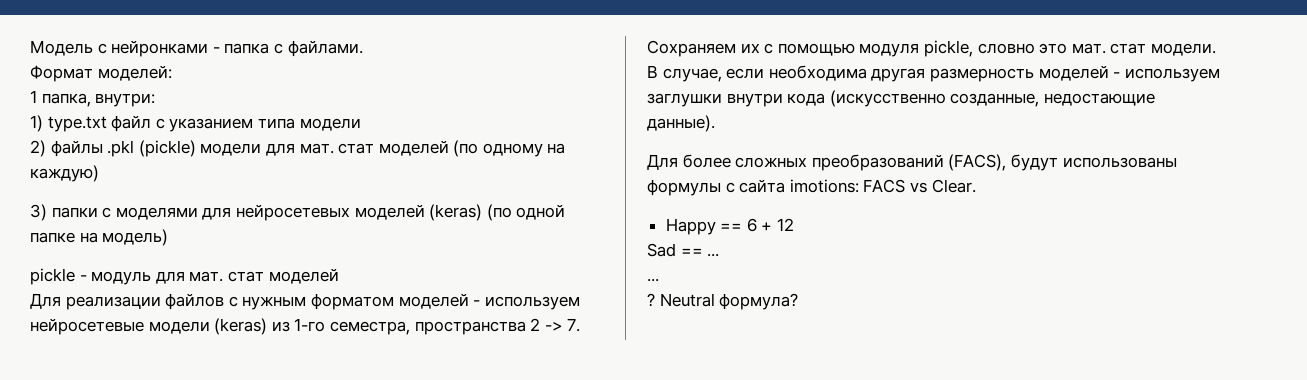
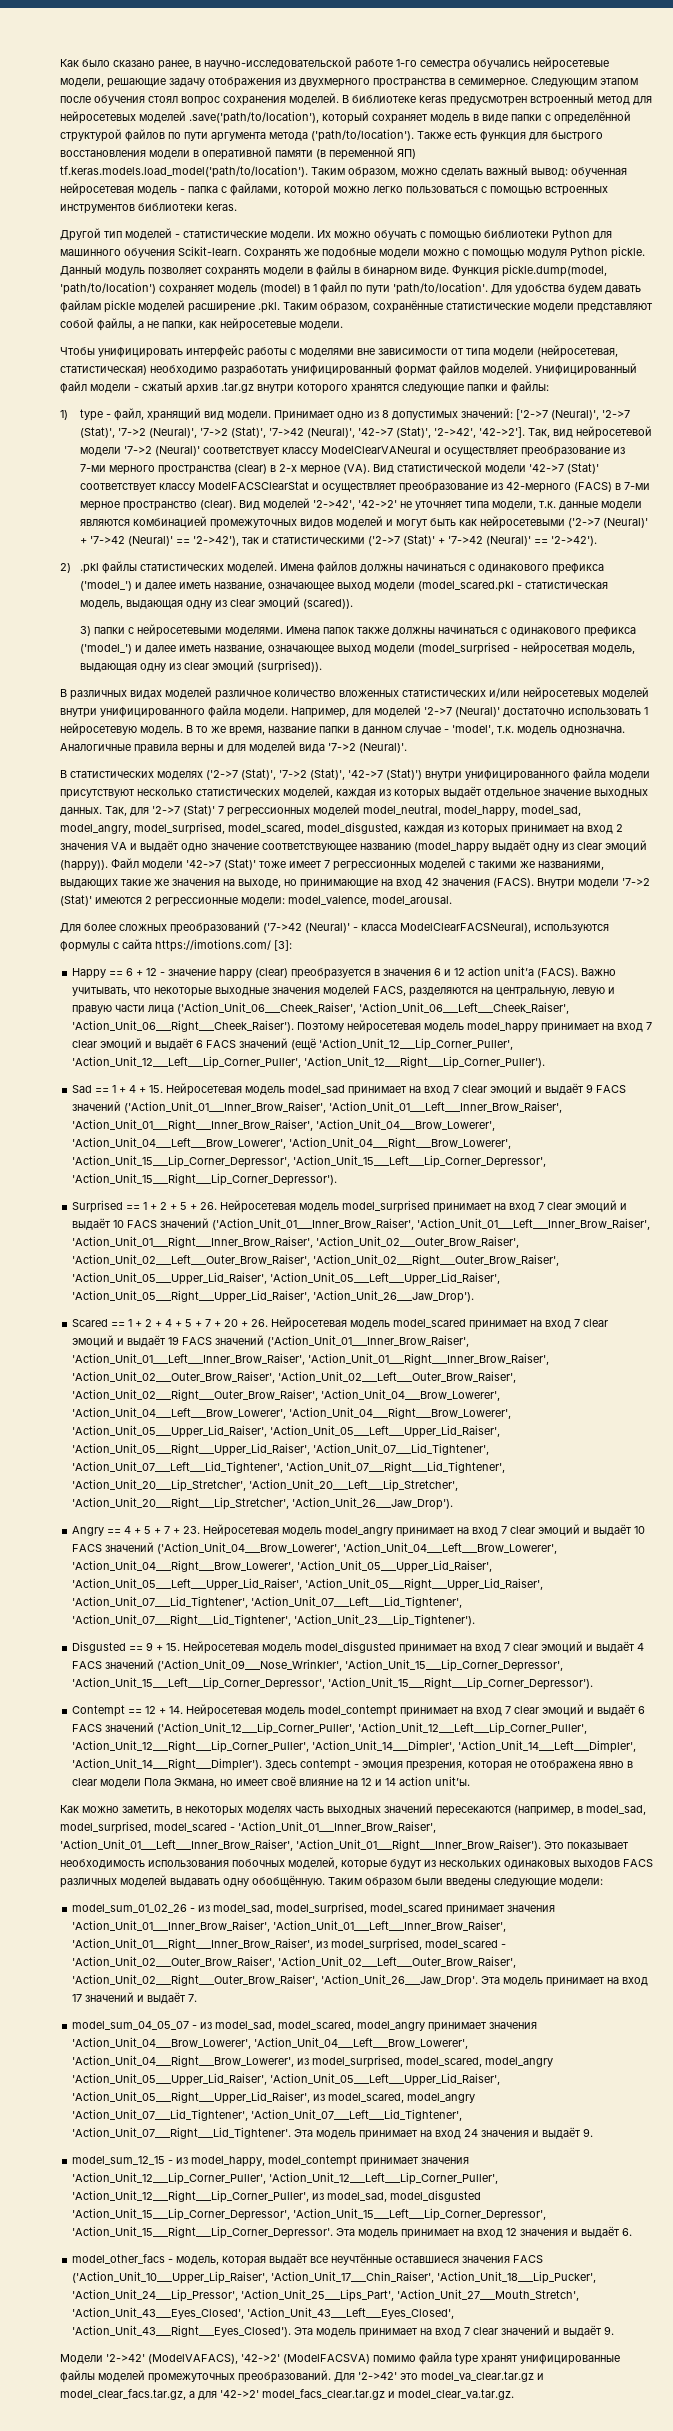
- Модель с нейронками - папка с файлами.
- Формат моделей:
- 1 папка, внутри:
- 1) type.txt файл с указанием типа модели
- 2) файлы .pkl (pickle) модели для мат. стат моделей (по одному на каждую)
- 3) папки с моделями для нейросетевых моделей (keras) (по одной папке на модель)
- pickle - модуль для мат. стат моделей
- Для реализации файлов с нужным форматом моделей - используем нейросетевые модели (keras) из 1-го семестра, пространства 2 -> 7. Сохраняем их с помощью модуля pickle, словно это мат. стат модели. В случае, если необходима другая размерность моделей - используем заглушки внутри кода (искусственно созданные, недостающие данные).
- Для более сложных преобразований (FACS), будут использованы формулы с сайта imotions: FACS vs Clear.
+ Как было сказано ранее, в научно-исследовательской работе 1-го семестра обучались нейросетевые модели, решающие задачу отображения из двухмерного пространства в семимерное. Следующим этапом после обучения стоял вопрос сохранения моделей. В библиотеке keras предусмотрен встроенный метод для нейросетевых моделей .save('path/to/location'), который сохраняет модель в виде папки с определённой структурой файлов по пути аргумента метода ('path/to/location'). Также есть функция для быстрого восстановления модели в оперативной памяти (в переменной ЯП) tf.keras.models.load_model('path/to/location'). Таким образом, можно сделать важный вывод: обученная нейросетевая модель - папка с файлами, которой можно легко пользоваться с помощью встроенных инструментов библиотеки keras.
+ Другой тип моделей - статистические модели. Их можно обучать с помощью библиотеки Python для машинного обучения Scikit-learn. Сохранять же подобные модели можно с помощью модуля Python pickle. Данный модуль позволяет сохранять модели в файлы в бинарном виде. Функция pickle.dump(model, 'path/to/location') сохраняет модель (model) в 1 файл по пути 'path/to/location'. Для удобства будем давать файлам pickle моделей расширение .pkl. Таким образом, сохранённые статистические модели представляют собой файлы, а не папки, как нейросетевые модели.
+ Чтобы унифицировать интерфейс работы с моделями вне зависимости от типа модели (нейросетевая, статистическая) необходимо разработать унифицированный формат файлов моделей. Унифицированный файл модели - сжатый архив .tar.gz внутри которого хранятся следующие папки и файлы:
+ 1) type - файл, хранящий вид модели. Принимает одно из 8 допустимых значений: ['2->7 (Neural)', '2->7 (Stat)', '7->2 (Neural)', '7->2 (Stat)', '7->42 (Neural)', '42->7 (Stat)', '2->42', '42->2']. Так, вид нейросетевой модели '7->2 (Neural)' соответствует классу ModelClearVANeural и осуществляет преобразование из 7-ми мерного пространства (clear) в 2-х мерное (VA). Вид статистической модели '42->7 (Stat)' соответствует классу ModelFACSClearStat и осуществляет преобразование из 42-мерного (FACS) в 7-ми мерное пространство (clear). Вид моделей '2->42', '42->2' не уточняет типа модели, т.к. данные модели являются комбинацией промежуточных видов моделей и могут быть как нейросетевыми ('2->7 (Neural)' + '7->42 (Neural)' == '2->42'), так и статистическими ('2->7 (Stat)' + '7->42 (Neural)' == '2->42').
+ 2) .pkl файлы статистических моделей. Имена файлов должны начинаться с одинакового префикса ('model_') и далее иметь название, означающее выход модели (model_scared.pkl - статистическая модель, выдающая одну из clear эмоций (scared)).
+ 3) папки с нейросетевыми моделями. Имена папок также должны начинаться с одинакового префикса ('model_') и далее иметь название, означающее выход модели (model_surprised - нейросетвая модель, выдающая одну из clear эмоций (surprised)).
+ В различных видах моделей различное количество вложенных статистических и/или нейросетевых моделей внутри унифицированного файла модели. Например, для моделей '2->7 (Neural)' достаточно использовать 1 нейросетевую модель. В то же время, название папки в данном случае - 'model', т.к. модель однозначна. Аналогичные правила верны и для моделей вида '7->2 (Neural)'.
+ В статистических моделях ('2->7 (Stat)', '7->2 (Stat)', '42->7 (Stat)') внутри унифицированного файла модели присутствуют несколько статистических моделей, каждая из которых выдаёт отдельное значение выходных данных. Так, для '2->7 (Stat)' 7 регрессионных моделей model_neutral, model_happy, model_sad, model_angry, model_surprised, model_scared, model_disgusted, каждая из которых принимает на вход 2 значения VA и выдаёт одно значение соответствующее названию (model_happy выдаёт одну из clear эмоций (happy)). Файл модели '42->7 (Stat)' тоже имеет 7 регрессионных моделей с такими же названиями, выдающих такие же значения на выходе, но принимающие на вход 42 значения (FACS). Внутри модели '7->2 (Stat)' имеются 2 регрессионные модели: model_valence, model_arousal.
+ Для более сложных преобразований ('7->42 (Neural)' - класса ModelClearFACSNeural), используются формулы с сайта https://imotions.com/ [3]:
- Happy == 6 + 12
- Sad == ...
- ...
- ? Neutral формула?
+ Happy == 6 + 12 - значение happy (clear) преобразуется в значения 6 и 12 action unit’a (FACS). Важно учитывать, что некоторые выходные значения моделей FACS, разделяются на центральную, левую и правую части лица ('Action_Unit_06___Cheek_Raiser', 'Action_Unit_06___Left___Cheek_Raiser', 'Action_Unit_06___Right___Cheek_Raiser'). Поэтому нейросетевая модель model_happy принимает на вход 7 clear эмоций и выдаёт 6 FACS значений (ещё 'Action_Unit_12___Lip_Corner_Puller', 'Action_Unit_12___Left___Lip_Corner_Puller', 'Action_Unit_12___Right___Lip_Corner_Puller').
+ Sad == 1 + 4 + 15. Нейросетевая модель model_sad принимает на вход 7 clear эмоций и выдаёт 9 FACS значений ('Action_Unit_01___Inner_Brow_Raiser', 'Action_Unit_01___Left___Inner_Brow_Raiser', 'Action_Unit_01___Right___Inner_Brow_Raiser', 'Action_Unit_04___Brow_Lowerer', 'Action_Unit_04___Left___Brow_Lowerer', 'Action_Unit_04___Right___Brow_Lowerer', 'Action_Unit_15___Lip_Corner_Depressor', 'Action_Unit_15___Left___Lip_Corner_Depressor', 'Action_Unit_15___Right___Lip_Corner_Depressor').
+ Surprised == 1 + 2 + 5 + 26. Нейросетевая модель model_surprised принимает на вход 7 clear эмоций и выдаёт 10 FACS значений ('Action_Unit_01___Inner_Brow_Raiser', 'Action_Unit_01___Left___Inner_Brow_Raiser', 'Action_Unit_01___Right___Inner_Brow_Raiser', 'Action_Unit_02___Outer_Brow_Raiser', 'Action_Unit_02___Left___Outer_Brow_Raiser', 'Action_Unit_02___Right___Outer_Brow_Raiser', 'Action_Unit_05___Upper_Lid_Raiser', 'Action_Unit_05___Left___Upper_Lid_Raiser', 'Action_Unit_05___Right___Upper_Lid_Raiser', 'Action_Unit_26___Jaw_Drop').
+ Scared == 1 + 2 + 4 + 5 + 7 + 20 + 26. Нейросетевая модель model_scared принимает на вход 7 clear эмоций и выдаёт 19 FACS значений ('Action_Unit_01___Inner_Brow_Raiser', 'Action_Unit_01___Left___Inner_Brow_Raiser', 'Action_Unit_01___Right___Inner_Brow_Raiser', 'Action_Unit_02___Outer_Brow_Raiser', 'Action_Unit_02___Left___Outer_Brow_Raiser', 'Action_Unit_02___Right___Outer_Brow_Raiser', 'Action_Unit_04___Brow_Lowerer', 'Action_Unit_04___Left___Brow_Lowerer', 'Action_Unit_04___Right___Brow_Lowerer', 'Action_Unit_05___Upper_Lid_Raiser', 'Action_Unit_05___Left___Upper_Lid_Raiser', 'Action_Unit_05___Right___Upper_Lid_Raiser', 'Action_Unit_07___Lid_Tightener', 'Action_Unit_07___Left___Lid_Tightener', 'Action_Unit_07___Right___Lid_Tightener', 'Action_Unit_20___Lip_Stretcher', 'Action_Unit_20___Left___Lip_Stretcher', 'Action_Unit_20___Right___Lip_Stretcher', 'Action_Unit_26___Jaw_Drop').
+ Angry == 4 + 5 + 7 + 23. Нейросетевая модель model_angry принимает на вход 7 clear эмоций и выдаёт 10 FACS значений ('Action_Unit_04___Brow_Lowerer', 'Action_Unit_04___Left___Brow_Lowerer', 'Action_Unit_04___Right___Brow_Lowerer', 'Action_Unit_05___Upper_Lid_Raiser', 'Action_Unit_05___Left___Upper_Lid_Raiser', 'Action_Unit_05___Right___Upper_Lid_Raiser', 'Action_Unit_07___Lid_Tightener', 'Action_Unit_07___Left___Lid_Tightener', 'Action_Unit_07___Right___Lid_Tightener', 'Action_Unit_23___Lip_Tightener').
+ Disgusted == 9 + 15. Нейросетевая модель model_disgusted принимает на вход 7 clear эмоций и выдаёт 4 FACS значений ('Action_Unit_09___Nose_Wrinkler', 'Action_Unit_15___Lip_Corner_Depressor', 'Action_Unit_15___Left___Lip_Corner_Depressor', 'Action_Unit_15___Right___Lip_Corner_Depressor').
+ Contempt == 12 + 14. Нейросетевая модель model_contempt принимает на вход 7 clear эмоций и выдаёт 6 FACS значений ('Action_Unit_12___Lip_Corner_Puller', 'Action_Unit_12___Left___Lip_Corner_Puller', 'Action_Unit_12___Right___Lip_Corner_Puller', 'Action_Unit_14___Dimpler', 'Action_Unit_14___Left___Dimpler', 'Action_Unit_14___Right___Dimpler'). Здесь contempt - эмоция презрения, которая не отображена явно в clear модели Пола Экмана, но имеет своё влияние на 12 и 14 action unit’ы.
+ Как можно заметить, в некоторых моделях часть выходных значений пересекаются (например, в model_sad, model_surprised, model_scared - 'Action_Unit_01___Inner_Brow_Raiser', 'Action_Unit_01___Left___Inner_Brow_Raiser', 'Action_Unit_01___Right___Inner_Brow_Raiser'). Это показывает необходимость использования побочных моделей, которые будут из нескольких одинаковых выходов FACS различных моделей выдавать одну обобщённую. Таким образом были введены следующие модели:
+ model_sum_01_02_26 - из model_sad, model_surprised, model_scared принимает значения 'Action_Unit_01___Inner_Brow_Raiser', 'Action_Unit_01___Left___Inner_Brow_Raiser', 'Action_Unit_01___Right___Inner_Brow_Raiser', из model_surprised, model_scared - 'Action_Unit_02___Outer_Brow_Raiser', 'Action_Unit_02___Left___Outer_Brow_Raiser', 'Action_Unit_02___Right___Outer_Brow_Raiser', 'Action_Unit_26___Jaw_Drop'. Эта модель принимает на вход 17 значений и выдаёт 7.
+ model_sum_04_05_07 - из model_sad, model_scared, model_angry принимает значения 'Action_Unit_04___Brow_Lowerer', 'Action_Unit_04___Left___Brow_Lowerer', 'Action_Unit_04___Right___Brow_Lowerer', из model_surprised, model_scared, model_angry 'Action_Unit_05___Upper_Lid_Raiser', 'Action_Unit_05___Left___Upper_Lid_Raiser', 'Action_Unit_05___Right___Upper_Lid_Raiser', из model_scared, model_angry 'Action_Unit_07___Lid_Tightener', 'Action_Unit_07___Left___Lid_Tightener', 'Action_Unit_07___Right___Lid_Tightener'. Эта модель принимает на вход 24 значения и выдаёт 9.
+ model_sum_12_15 - из model_happy, model_contempt принимает значения 'Action_Unit_12___Lip_Corner_Puller', 'Action_Unit_12___Left___Lip_Corner_Puller', 'Action_Unit_12___Right___Lip_Corner_Puller', из model_sad, model_disgusted 'Action_Unit_15___Lip_Corner_Depressor', 'Action_Unit_15___Left___Lip_Corner_Depressor', 'Action_Unit_15___Right___Lip_Corner_Depressor'. Эта модель принимает на вход 12 значения и выдаёт 6.
+ model_other_facs - модель, которая выдаёт все неучтённые оставшиеся значения FACS ('Action_Unit_10___Upper_Lip_Raiser', 'Action_Unit_17___Chin_Raiser', 'Action_Unit_18___Lip_Pucker', 'Action_Unit_24___Lip_Pressor', 'Action_Unit_25___Lips_Part', 'Action_Unit_27___Mouth_Stretch', 'Action_Unit_43___Eyes_Closed', 'Action_Unit_43___Left___Eyes_Closed', 'Action_Unit_43___Right___Eyes_Closed'). Эта модель принимает на вход 7 clear значений и выдаёт 9.
+ Модели '2->42' (ModelVAFACS), '42->2' (ModelFACSVA) помимо файла type хранят унифицированные файлы моделей промежуточных преобразований. Для '2->42' это model_va_clear.tar.gz и model_clear_facs.tar.gz, а для '42->2' model_facs_clear.tar.gz и model_clear_va.tar.gz.

